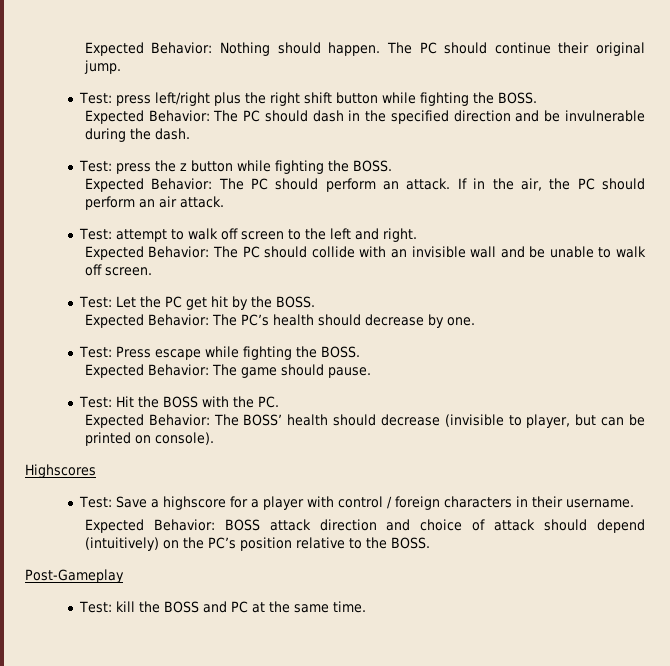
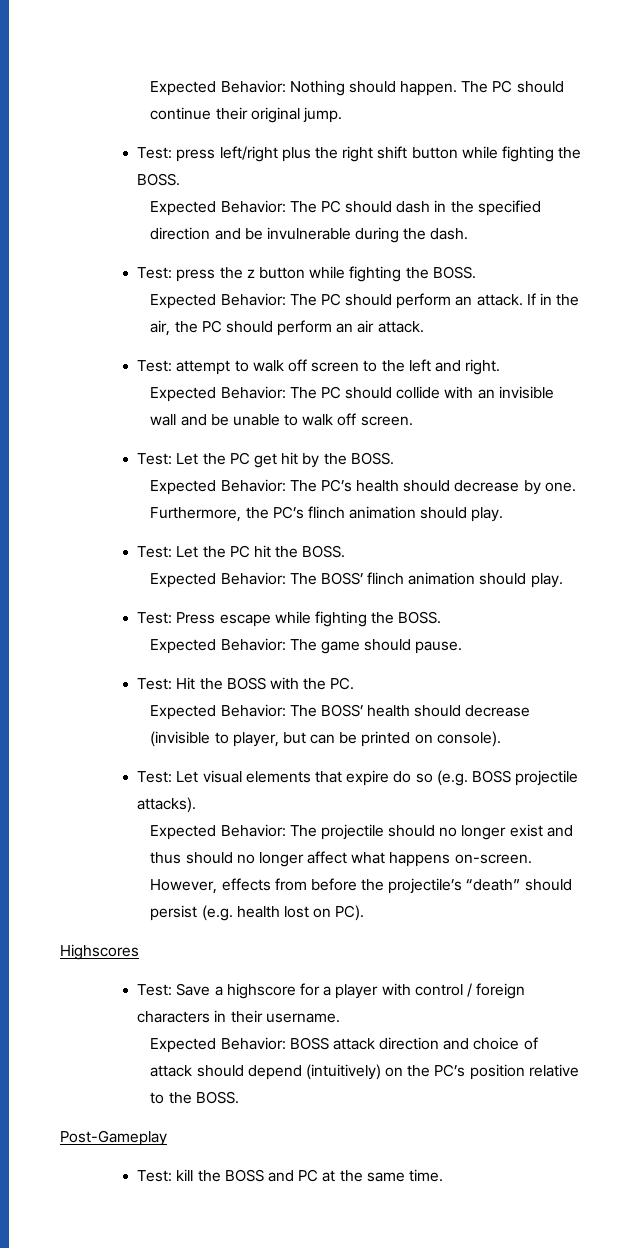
+ Furthermore, the PC’s flinch animation should play.
+ Test: Let the PC hit the BOSS.
+ Expected Behavior: The BOSS’ flinch animation should play.
+ Test: Let visual elements that expire do so (e.g. BOSS projectile attacks).
+ Expected Behavior: The projectile should no longer exist and thus should no longer affect what happens on-screen. However, effects from before the projectile’s “death” should persist (e.g. health lost on PC).

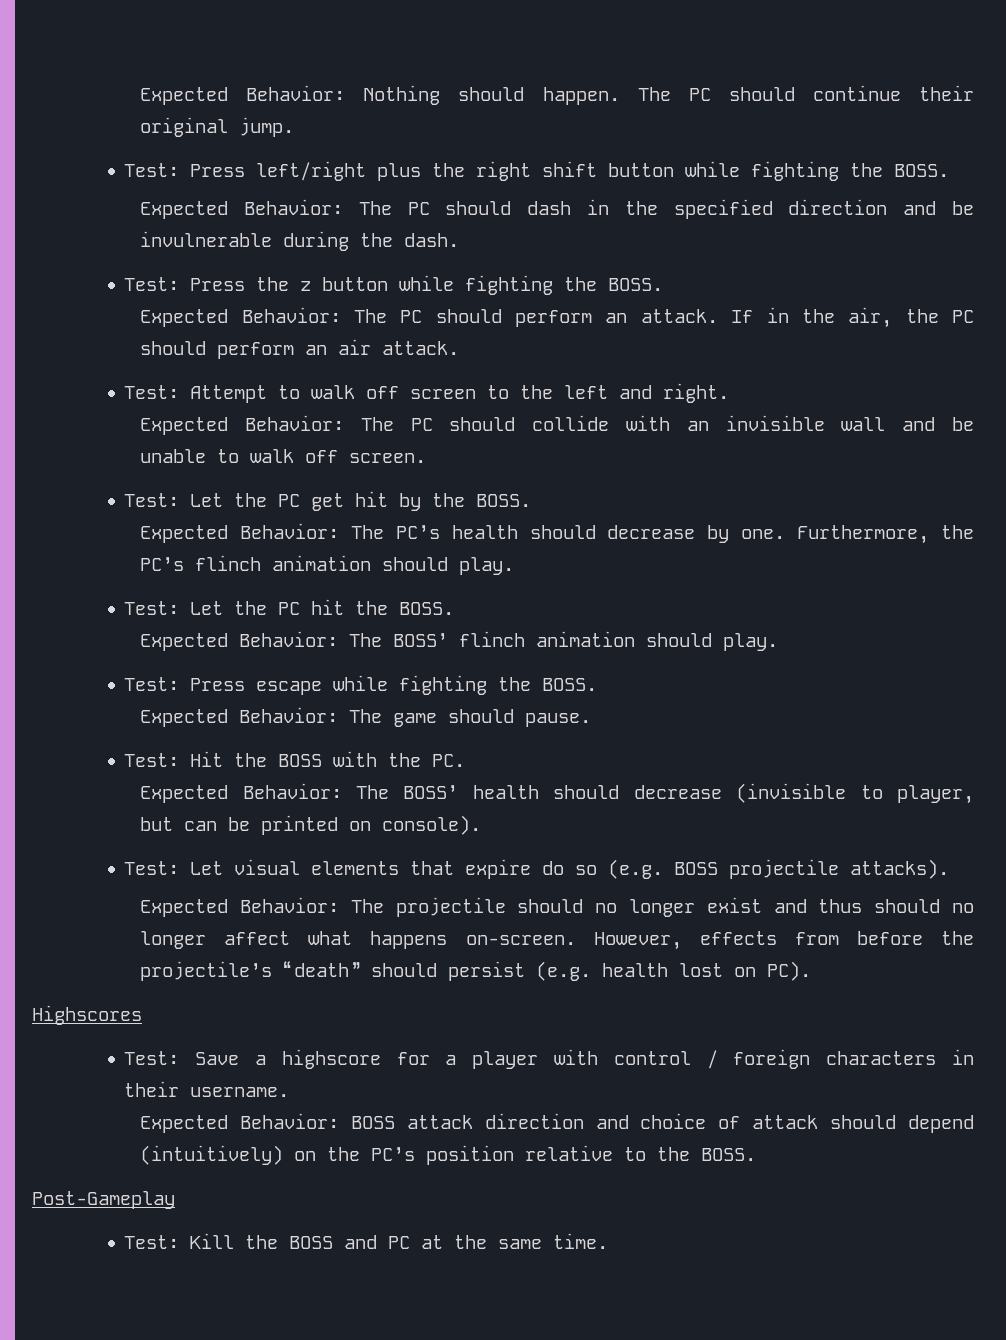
- Test: press left/right plus the right shift button while fighting the BOSS.
+ Test: Press left/right plus the right shift button while fighting the BOSS.
- Test: press the z button while fighting the BOSS.
+ Test: Press the z button while fighting the BOSS.
- Test: attempt to walk off screen to the left and right.
+ Test: Attempt to walk off screen to the left and right.
- Test: kill the BOSS and PC at the same time.
+ Test: Kill the BOSS and PC at the same time.

